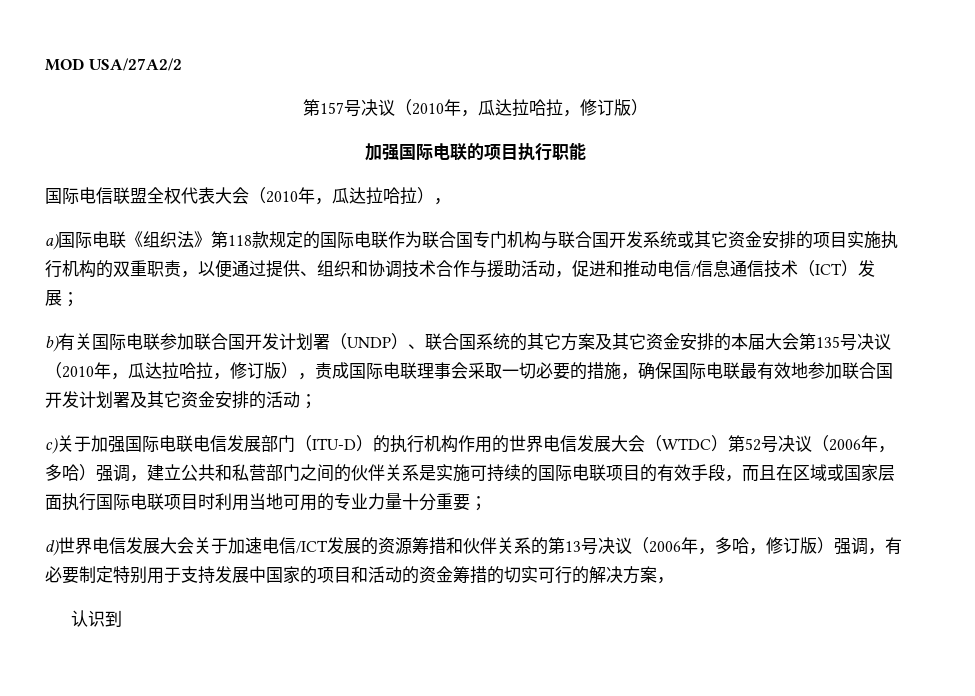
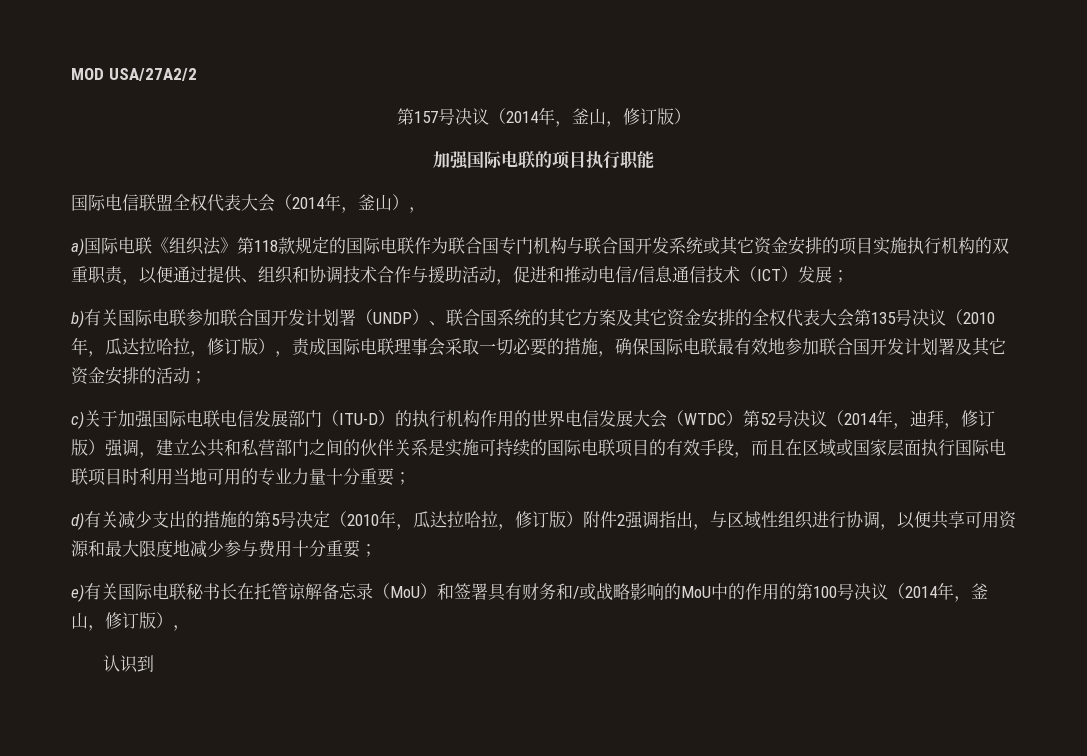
- 第157号决议（2010年，瓜达拉哈拉，修订版）
+ 第157号决议（2014年，釜山，修订版）
- 国际电信联盟全权代表大会（2010年，瓜达拉哈拉），
+ 国际电信联盟全权代表大会（2014年，釜山），
- b)有关国际电联参加联合国开发计划署（UNDP）、联合国系统的其它方案及其它资金安排的本届大会第135号决议（2010年，瓜达拉哈拉，修订版），责成国际电联理事会采取一切必要的措施，确保国际电联最有效地参加联合国开发计划署及其它资金安排的活动；
+ b)有关国际电联参加联合国开发计划署（UNDP）、联合国系统的其它方案及其它资金安排的全权代表大会第135号决议（2010年，瓜达拉哈拉，修订版），责成国际电联理事会采取一切必要的措施，确保国际电联最有效地参加联合国开发计划署及其它资金安排的活动；
- c)关于加强国际电联电信发展部门（ITU-D）的执行机构作用的世界电信发展大会（WTDC）第52号决议（2006年，多哈）强调，建立公共和私营部门之间的伙伴关系是实施可持续的国际电联项目的有效手段，而且在区域或国家层面执行国际电联项目时利用当地可用的专业力量十分重要；
+ c)关于加强国际电联电信发展部门（ITU-D）的执行机构作用的世界电信发展大会（WTDC）第52号决议（2014年，迪拜，修订版）强调，建立公共和私营部门之间的伙伴关系是实施可持续的国际电联项目的有效手段，而且在区域或国家层面执行国际电联项目时利用当地可用的专业力量十分重要；
- d)世界电信发展大会关于加速电信/ICT发展的资源筹措和伙伴关系的第13号决议（2006年，多哈，修订版）强调，有必要制定特别用于支持发展中国家的项目和活动的资金筹措的切实可行的解决方案，
+ d)有关减少支出的措施的第5号决定（2010年，瓜达拉哈拉，修订版）附件2强调指出，与区域性组织进行协调，以便共享可用资源和最大限度地减少参与费用十分重要；
+ e)有关国际电联秘书长在托管谅解备忘录（MoU）和签署具有财务和/或战略影响的MoU中的作用的第100号决议（2014年，釜山，修订版），

